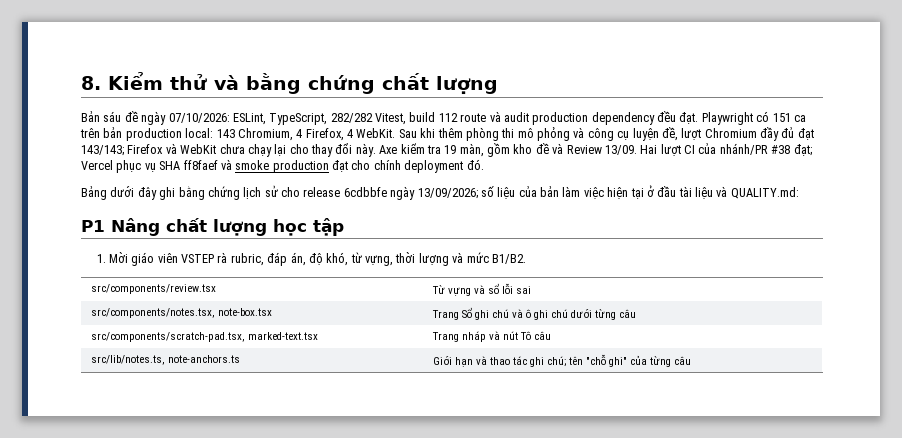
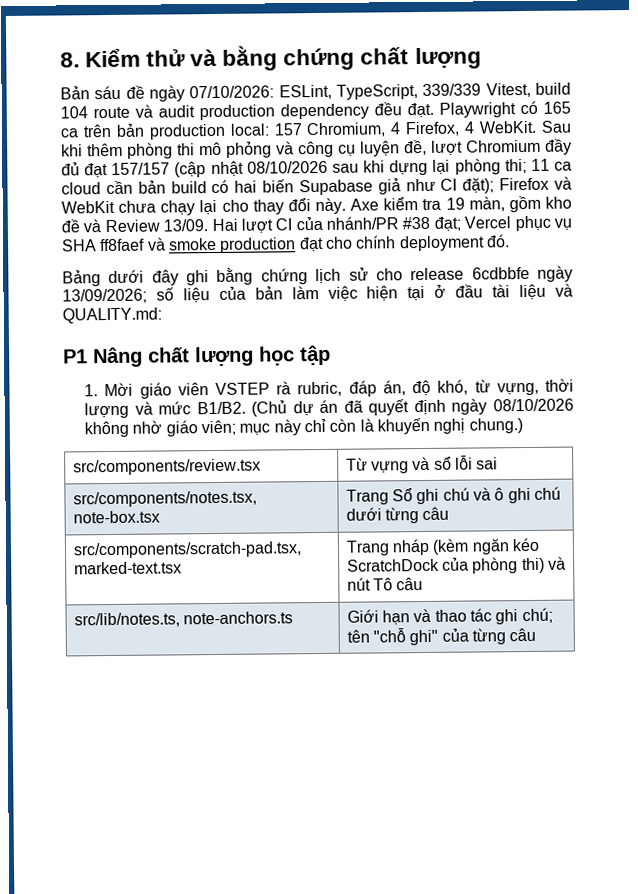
- Bản sáu đề ngày 07/10/2026: ESLint, TypeScript, 282/282 Vitest, build 112 route và audit production dependency đều đạt.
+ Bản sáu đề ngày 07/10/2026: ESLint, TypeScript, 339/339 Vitest, build 104 route và audit production dependency đều đạt.
- Playwright có 151 ca trên bản production local: 143 Chromium, 4 Firefox, 4 WebKit.
+ Playwright có 165 ca trên bản production local: 157 Chromium, 4 Firefox, 4 WebKit.
- Sau khi thêm phòng thi mô phỏng và công cụ luyện đề, lượt Chromium đầy đủ đạt 143/143; Firefox và WebKit chưa chạy lại cho thay đổi này.
+ Sau khi thêm phòng thi mô phỏng và công cụ luyện đề, lượt Chromium đầy đủ đạt 157/157 (cập nhật 08/10/2026 sau khi dựng lại phòng thi; 11 ca cloud cần bản build có hai biến Supabase giả như CI đặt); Firefox và WebKit chưa chạy lại cho thay đổi này.
+ (Chủ dự án đã quyết định ngày 08/10/2026 không nhờ giáo viên; mục này chỉ còn là khuyến nghị chung.)
- src/components/scratch-pad.tsx, marked-text.tsx | Trang nháp và nút Tô câu
+ src/components/scratch-pad.tsx, marked-text.tsx | Trang nháp (kèm ngăn kéo ScratchDock của phòng thi) và nút Tô câu

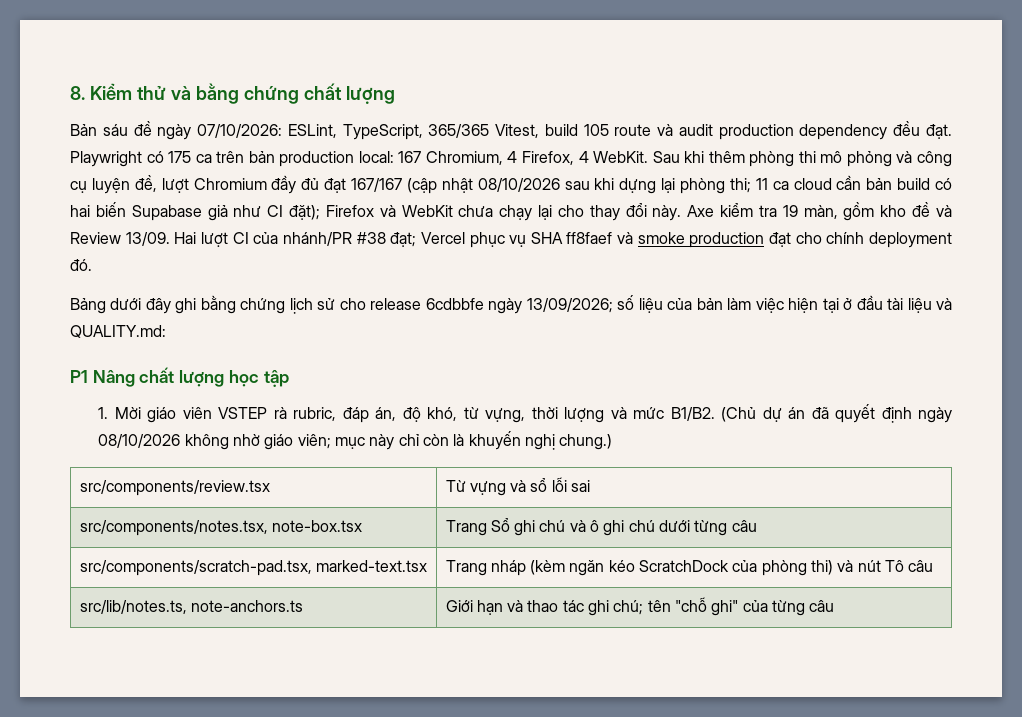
- Bản sáu đề ngày 07/10/2026: ESLint, TypeScript, 339/339 Vitest, build 104 route và audit production dependency đều đạt.
+ Bản sáu đề ngày 07/10/2026: ESLint, TypeScript, 365/365 Vitest, build 105 route và audit production dependency đều đạt.
- Playwright có 165 ca trên bản production local: 157 Chromium, 4 Firefox, 4 WebKit.
+ Playwright có 175 ca trên bản production local: 167 Chromium, 4 Firefox, 4 WebKit.
- Sau khi thêm phòng thi mô phỏng và công cụ luyện đề, lượt Chromium đầy đủ đạt 157/157 (cập nhật 08/10/2026 sau khi dựng lại phòng thi; 11 ca cloud cần bản build có hai biến Supabase giả như CI đặt); Firefox và WebKit chưa chạy lại cho thay đổi này.
+ Sau khi thêm phòng thi mô phỏng và công cụ luyện đề, lượt Chromium đầy đủ đạt 167/167 (cập nhật 08/10/2026 sau khi dựng lại phòng thi; 11 ca cloud cần bản build có hai biến Supabase giả như CI đặt); Firefox và WebKit chưa chạy lại cho thay đổi này.

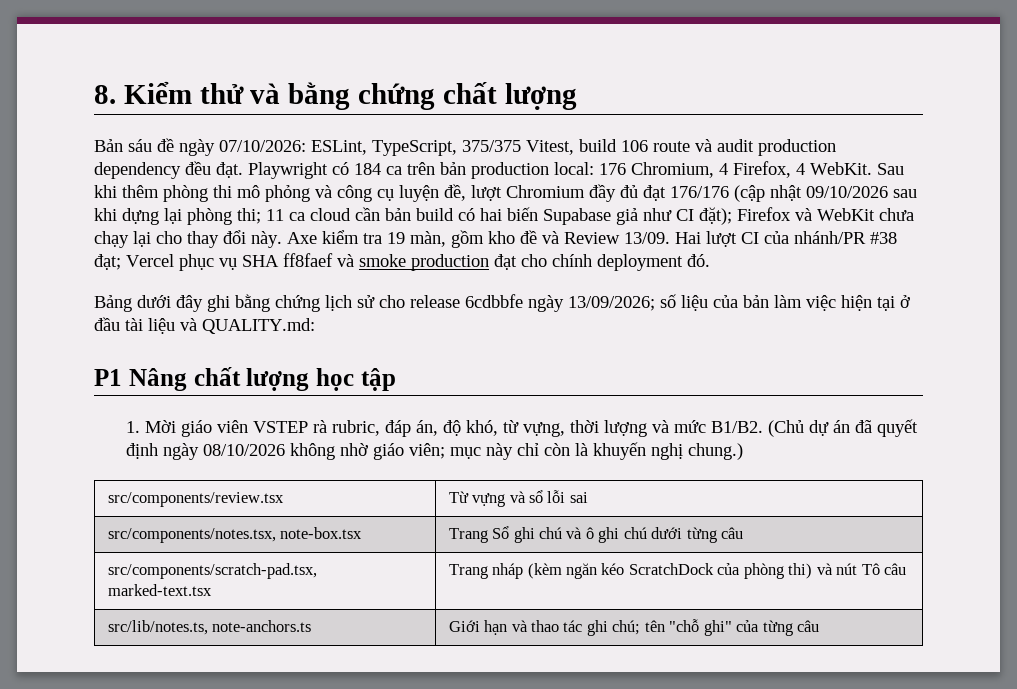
- Bản sáu đề ngày 07/10/2026: ESLint, TypeScript, 365/365 Vitest, build 105 route và audit production dependency đều đạt.
+ Bản sáu đề ngày 07/10/2026: ESLint, TypeScript, 375/375 Vitest, build 106 route và audit production dependency đều đạt.
- Playwright có 175 ca trên bản production local: 167 Chromium, 4 Firefox, 4 WebKit.
+ Playwright có 184 ca trên bản production local: 176 Chromium, 4 Firefox, 4 WebKit.
- Sau khi thêm phòng thi mô phỏng và công cụ luyện đề, lượt Chromium đầy đủ đạt 167/167 (cập nhật 08/10/2026 sau khi dựng lại phòng thi; 11 ca cloud cần bản build có hai biến Supabase giả như CI đặt); Firefox và WebKit chưa chạy lại cho thay đổi này.
+ Sau khi thêm phòng thi mô phỏng và công cụ luyện đề, lượt Chromium đầy đủ đạt 176/176 (cập nhật 09/10/2026 sau khi dựng lại phòng thi; 11 ca cloud cần bản build có hai biến Supabase giả như CI đặt); Firefox và WebKit chưa chạy lại cho thay đổi này.

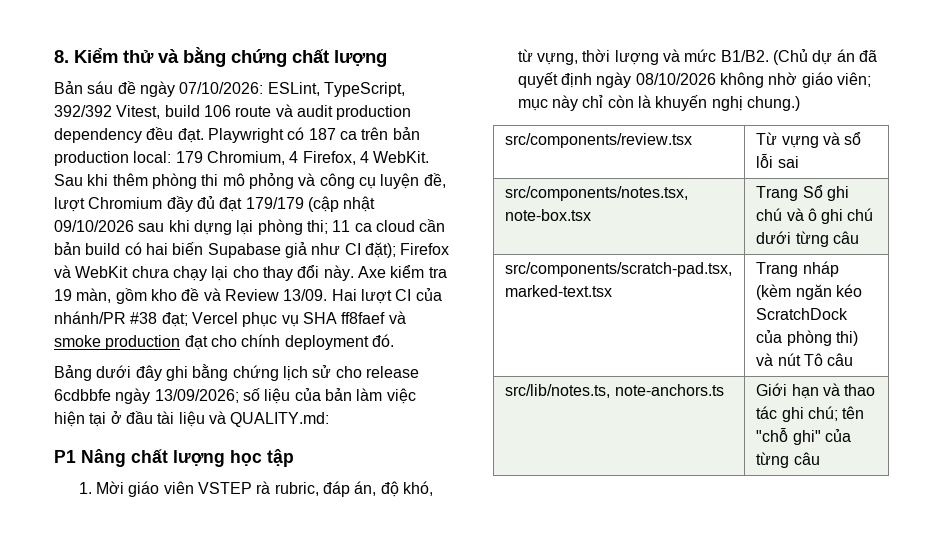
- Bản sáu đề ngày 07/10/2026: ESLint, TypeScript, 375/375 Vitest, build 106 route và audit production dependency đều đạt.
+ Bản sáu đề ngày 07/10/2026: ESLint, TypeScript, 392/392 Vitest, build 106 route và audit production dependency đều đạt.
- Playwright có 184 ca trên bản production local: 176 Chromium, 4 Firefox, 4 WebKit.
+ Playwright có 187 ca trên bản production local: 179 Chromium, 4 Firefox, 4 WebKit.
- Sau khi thêm phòng thi mô phỏng và công cụ luyện đề, lượt Chromium đầy đủ đạt 176/176 (cập nhật 09/10/2026 sau khi dựng lại phòng thi; 11 ca cloud cần bản build có hai biến Supabase giả như CI đặt); Firefox và WebKit chưa chạy lại cho thay đổi này.
+ Sau khi thêm phòng thi mô phỏng và công cụ luyện đề, lượt Chromium đầy đủ đạt 179/179 (cập nhật 09/10/2026 sau khi dựng lại phòng thi; 11 ca cloud cần bản build có hai biến Supabase giả như CI đặt); Firefox và WebKit chưa chạy lại cho thay đổi này.

